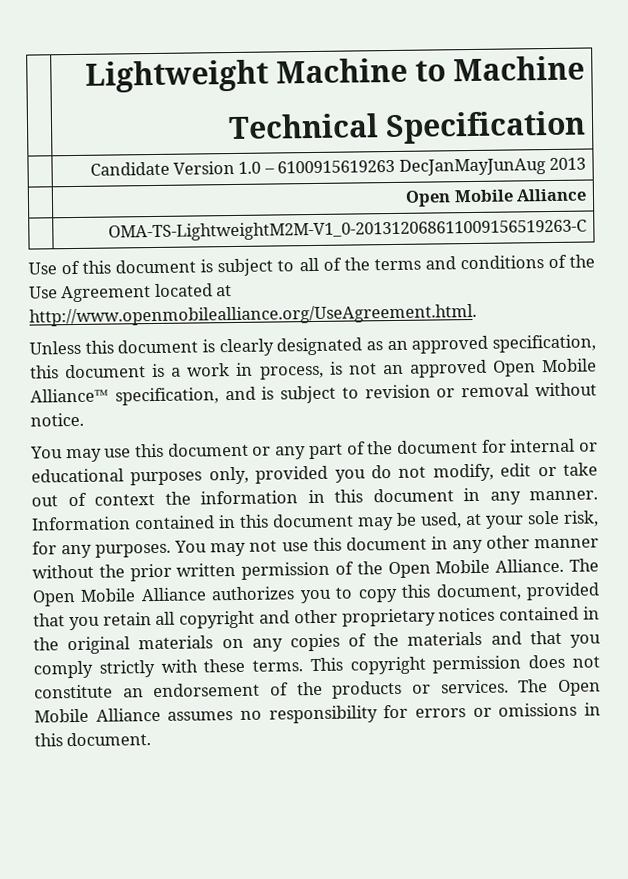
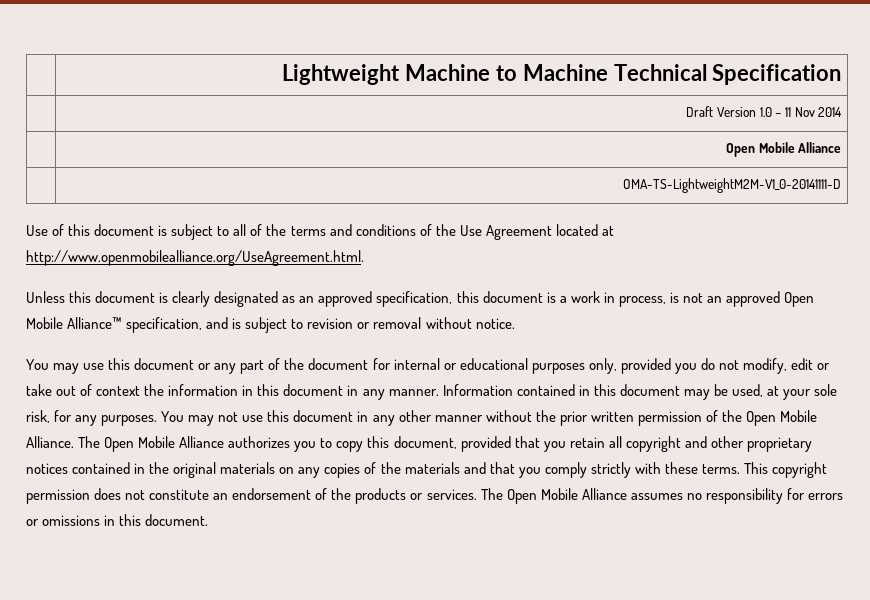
- | Lightweight Machine to Machine
- Technical Specification
+ | Lightweight Machine to Machine Technical Specification
- | Candidate Version 1.0 – 6100915619263 DecJanMayJunAug 2013
+ | Draft Version 1.0 – 11 Nov 2014
- | OMA-TS-LightweightM2M-V1_0-201312068611009156519263-C
+ | OMA-TS-LightweightM2M-V1_0-20141111-D

